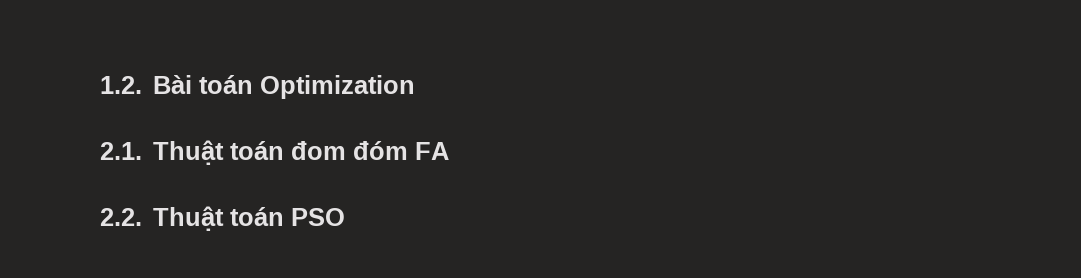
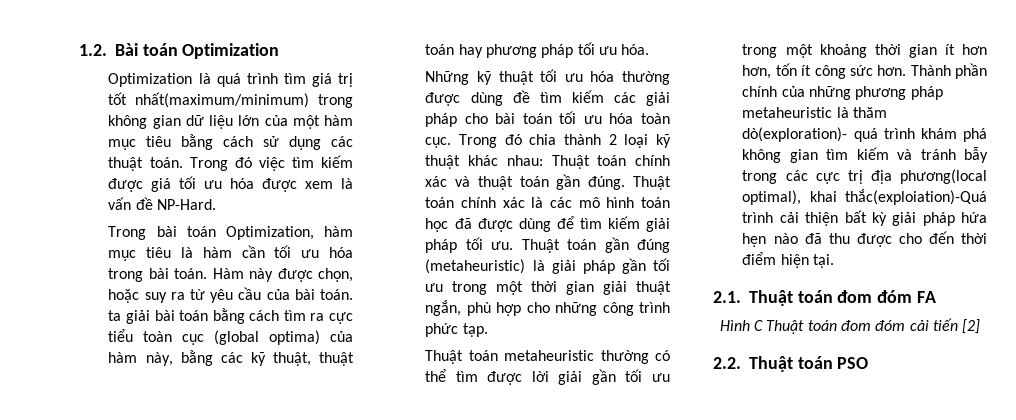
+ Optimization là quá trình tìm giá trị tốt nhất(maximum/minimum) trong không gian dữ liệu lớn của một hàm mục tiêu bằng cách sử dụng các thuật toán. Trong đó việc tìm kiếm được giá tối ưu hóa được xem là vấn đề NP-Hard.
+ Trong bài toán Optimization, hàm mục tiêu là hàm cần tối ưu hóa trong bài toán. Hàm này được chọn, hoặc suy ra từ yêu cầu của bài toán. ta giải bài toán bằng cách tìm ra cực tiểu toàn cục (global optima) của hàm này, bằng các kỹ thuật, thuật toán hay phương pháp tối ưu hóa.
+ Những kỹ thuật tối ưu hóa thường được dùng đề tìm kiếm các giải pháp cho bài toán tối ưu hóa toàn cục. Trong đó chia thành 2 loại kỹ thuật khác nhau: Thuật toán chính xác và thuật toán gần đúng. Thuật toán chính xác là các mô hình toán học đã được dùng để tìm kiếm giải pháp tối ưu. Thuật toán gần đúng (metaheuristic) là giải pháp gần tối ưu trong một thời gian giải thuật ngắn, phù hợp cho những công trình phức tạp.
+ Thuật toán metaheuristic thường có thể tìm được lời giải gần tối ưu trong một khoảng thời gian ít hơn hơn, tốn ít công sức hơn. Thành phần chính của những phương pháp metaheuristic là thăm dò(exploration)- quá trình khám phá không gian tìm kiếm và tránh bẫy trong các cực trị địa phương(local optimal), khai thắc(exploiation)-Quá trình cải thiện bất kỳ giải pháp hứa hẹn nào đã thu được cho đến thời điểm hiện tại.
+ Hình C Thuật toán đom đóm cải tiến [2]

